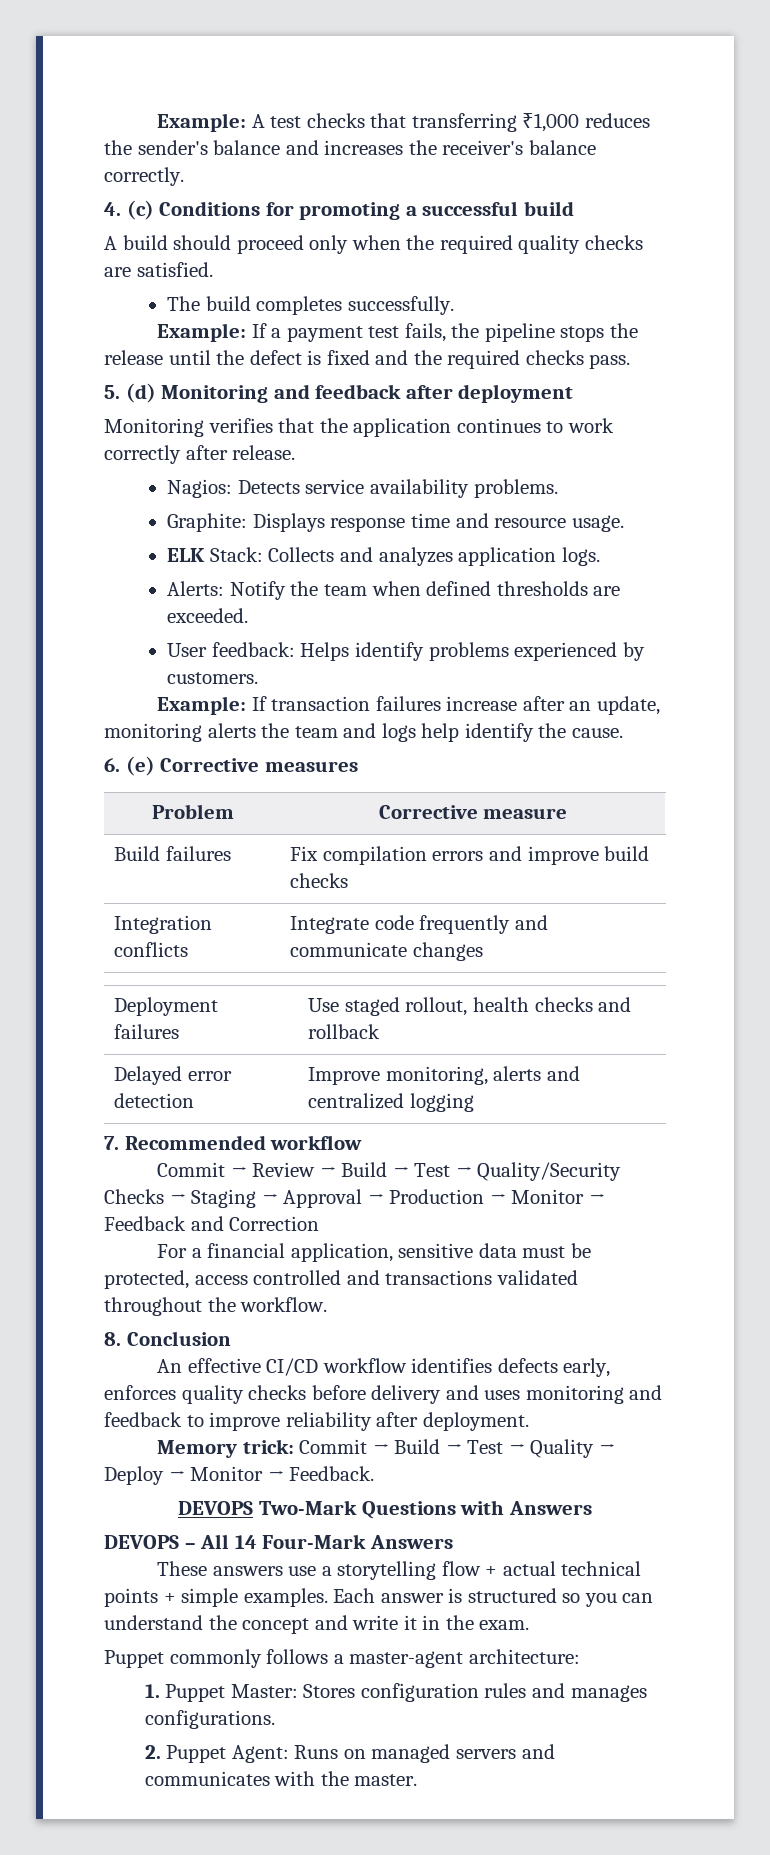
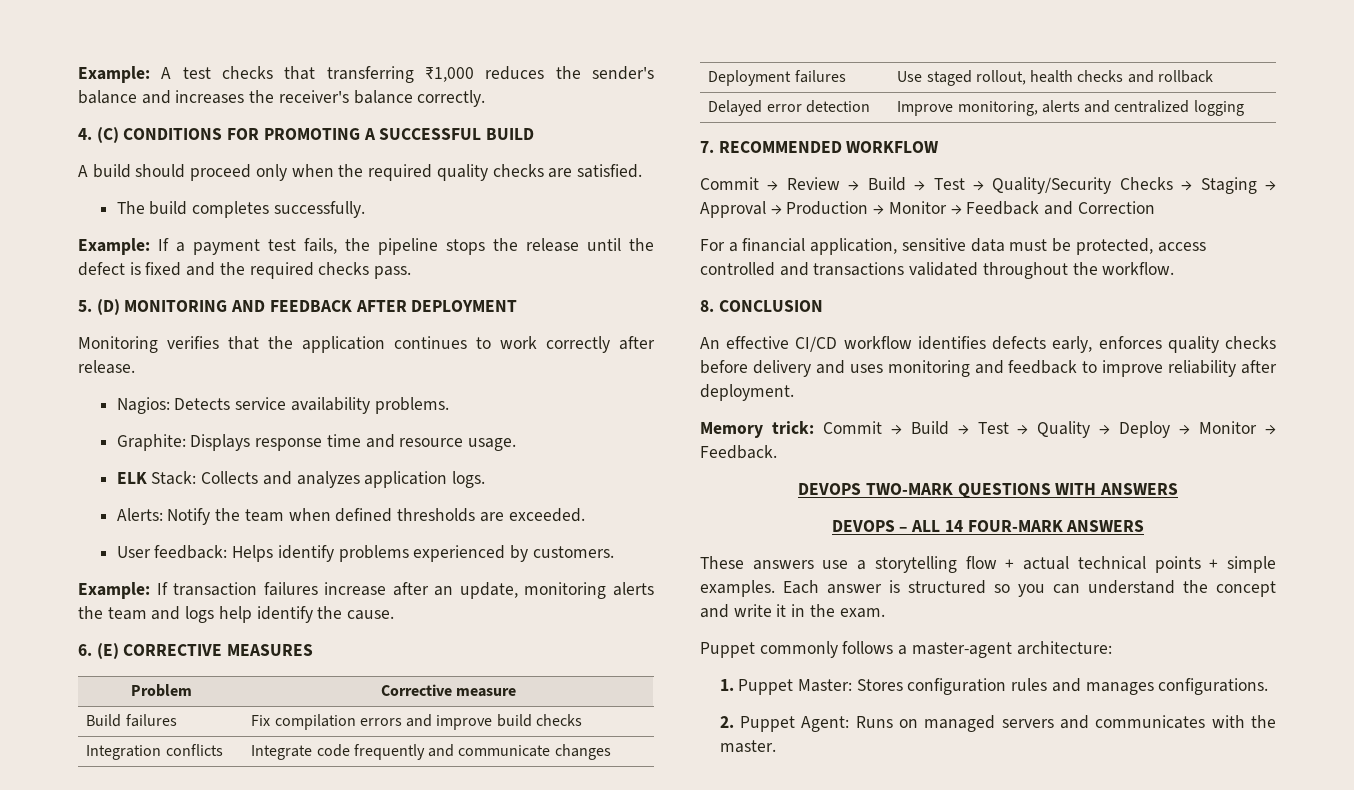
- 4. (c) Conditions for promoting a successful build
+ 4. (C) CONDITIONS FOR PROMOTING A SUCCESSFUL BUILD
- 5. (d) Monitoring and feedback after deployment
+ 5. (D) MONITORING AND FEEDBACK AFTER DEPLOYMENT
- 6. (e) Corrective measures
+ 6. (E) CORRECTIVE MEASURES
- 7. Recommended workflow
+ 7. RECOMMENDED WORKFLOW
- 8. Conclusion
+ 8. CONCLUSION
- DEVOPS Two-Mark Questions with Answers
- DEVOPS – All 14 Four-Mark Answers
+ DEVOPS TWO-MARK QUESTIONS WITH ANSWERS
+ DEVOPS – ALL 14 FOUR-MARK ANSWERS

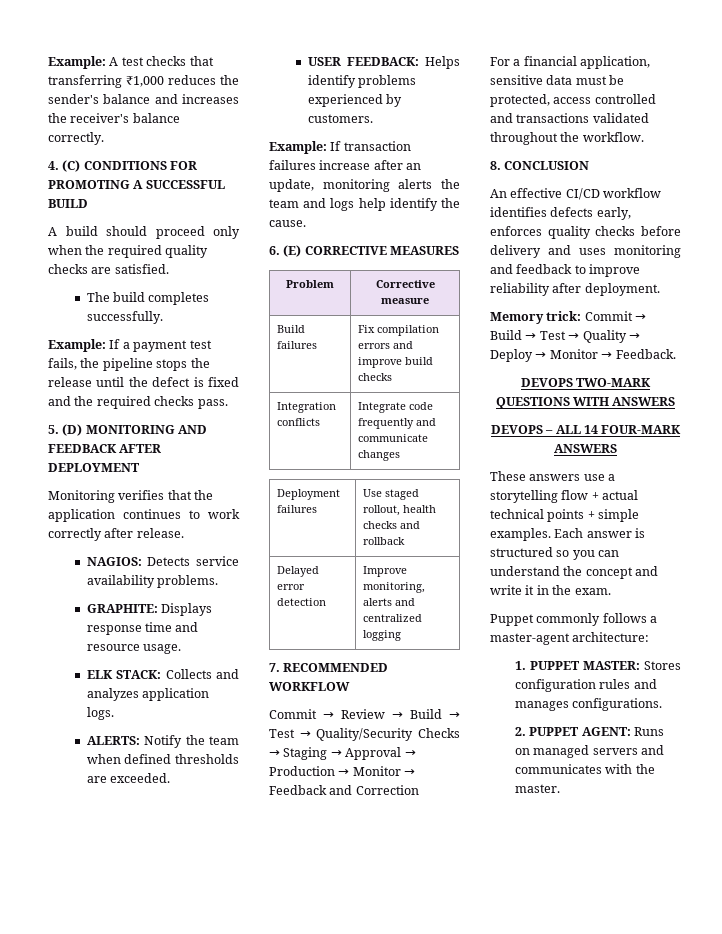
- Nagios: Detects service availability problems.
+ NAGIOS: Detects service availability problems.
- Graphite: Displays response time and resource usage.
+ GRAPHITE: Displays response time and resource usage.
- ELK Stack: Collects and analyzes application logs.
+ ELK STACK: Collects and analyzes application logs.
- Alerts: Notify the team when defined thresholds are exceeded.
+ ALERTS: Notify the team when defined thresholds are exceeded.
- User feedback: Helps identify problems experienced by customers.
+ USER FEEDBACK: Helps identify problems experienced by customers.
- 1. Puppet Master: Stores configuration rules and manages configurations.
+ 1. PUPPET MASTER: Stores configuration rules and manages configurations.
- 2. Puppet Agent: Runs on managed servers and communicates with the master.
+ 2. PUPPET AGENT: Runs on managed servers and communicates with the master.

